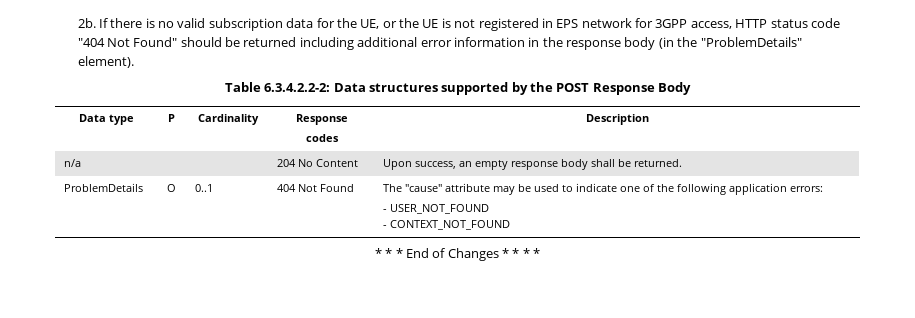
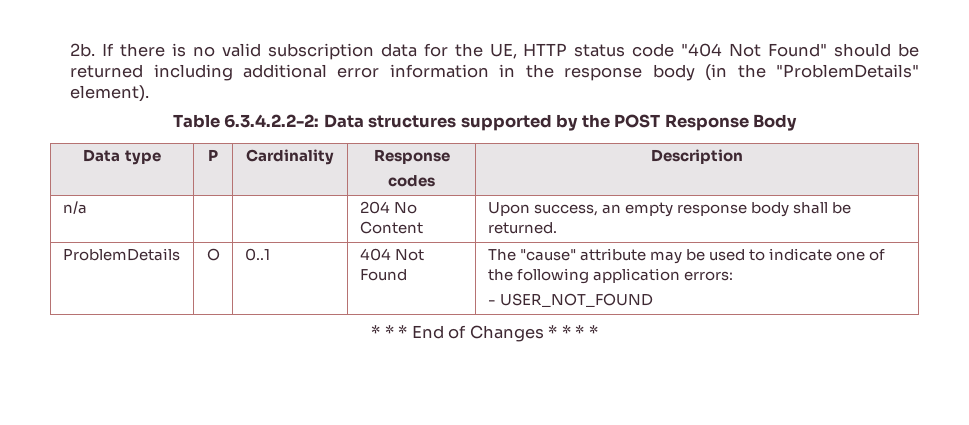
- If there is no valid subscription data for the UE, or the UE is not registered in EPS network for 3GPP access, HTTP status code "404 Not Found" should be returned including additional error information in the response body (in the "ProblemDetails" element).
+ If there is no valid subscription data for the UE, HTTP status code "404 Not Found" should be returned including additional error information in the response body (in the "ProblemDetails" element).
  ProblemDetails | O | 0..1 | 404 Not Found | The "cause" attribute may be used to indicate one of the following application errors:
  - USER_NOT_FOUND
- - CONTEXT_NOT_FOUND

